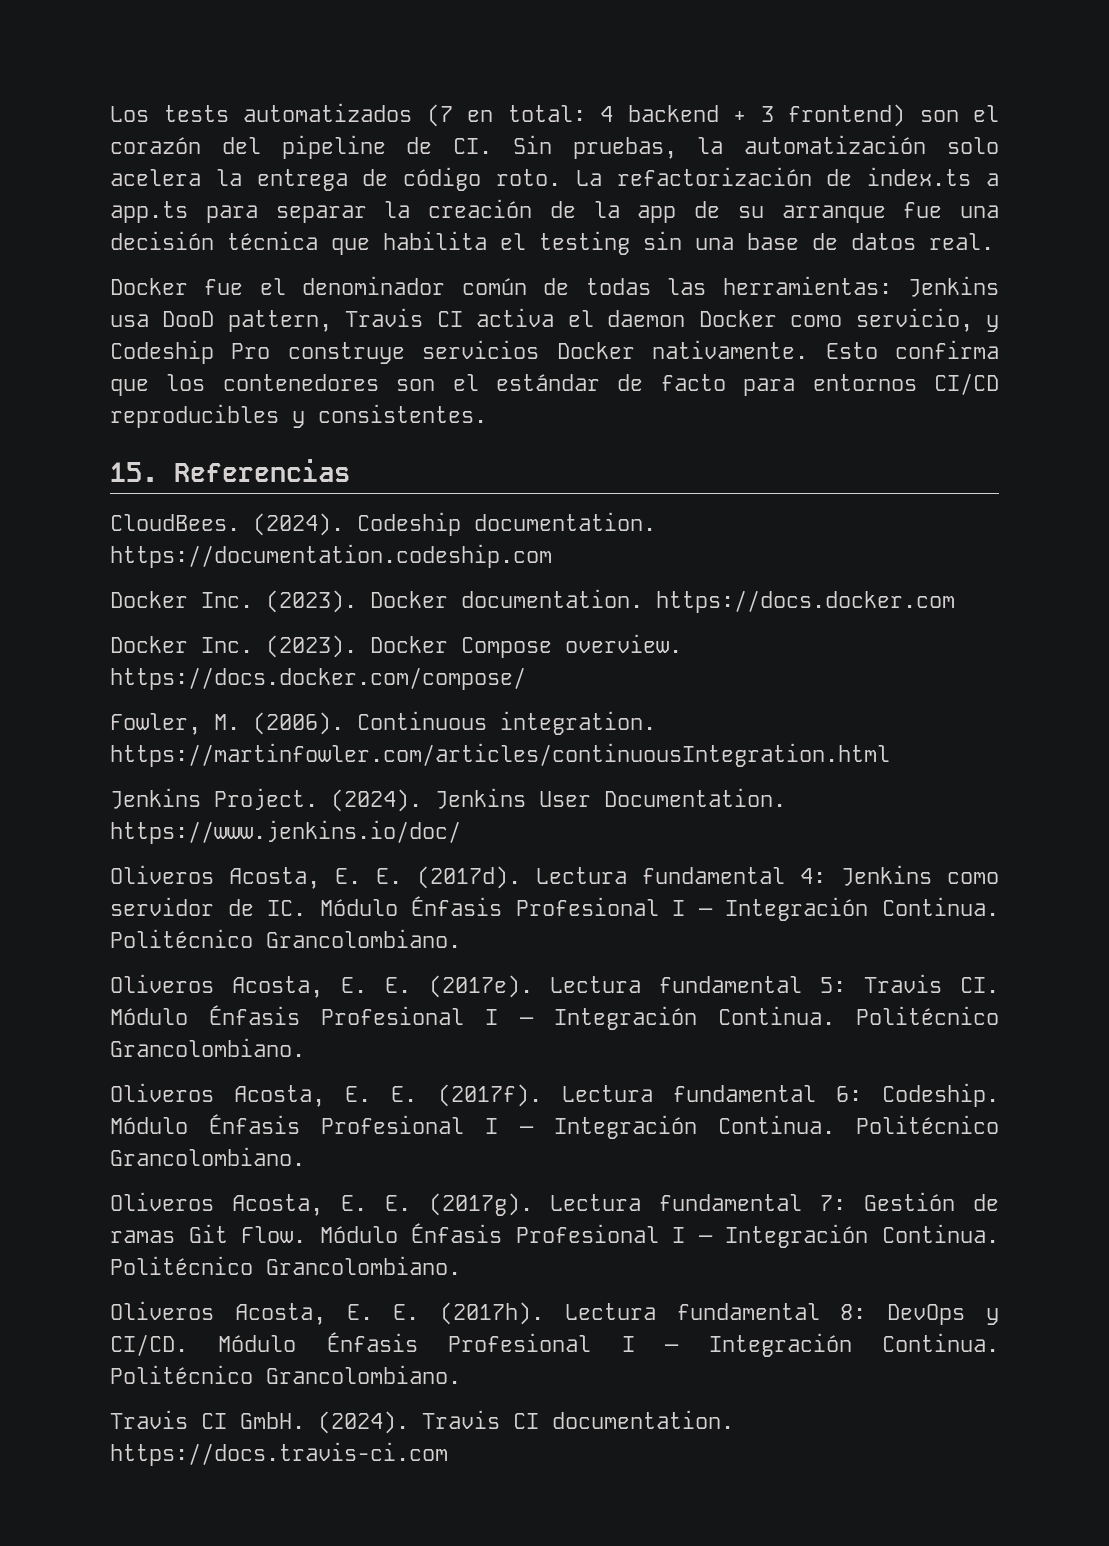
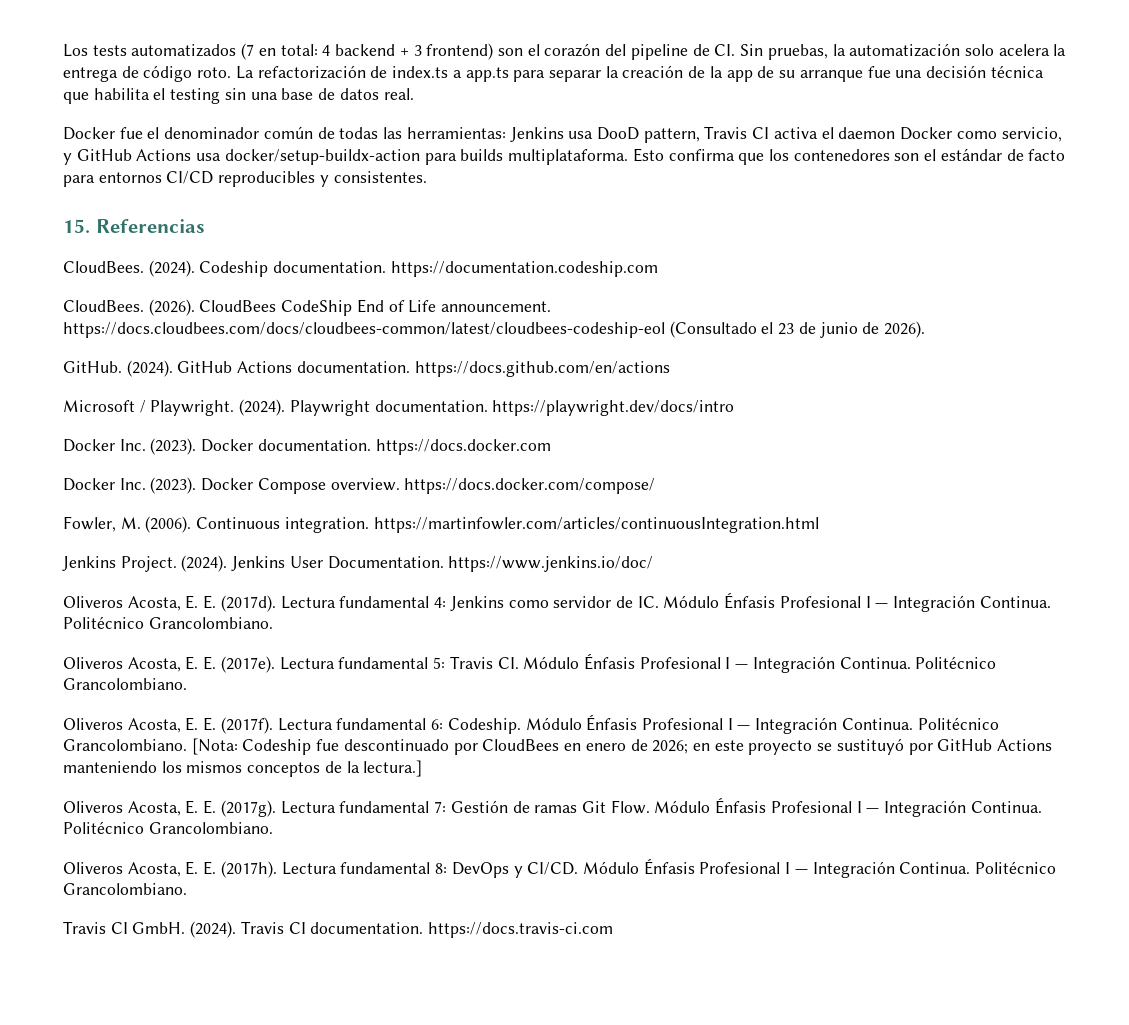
- Docker fue el denominador común de todas las herramientas: Jenkins usa DooD pattern, Travis CI activa el daemon Docker como servicio, y Codeship Pro construye servicios Docker nativamente.
+ Docker fue el denominador común de todas las herramientas: Jenkins usa DooD pattern, Travis CI activa el daemon Docker como servicio, y GitHub Actions usa docker/setup-buildx-action para builds multiplataforma.
+ CloudBees. (2026). CloudBees CodeShip End of Life announcement. https://docs.cloudbees.com/docs/cloudbees-common/latest/cloudbees-codeship-eol (Consultado el 23 de junio de 2026).
+ GitHub. (2024). GitHub Actions documentation. https://docs.github.com/en/actions
+ Microsoft / Playwright. (2024). Playwright documentation. https://playwright.dev/docs/intro
+ [Nota: Codeship fue descontinuado por CloudBees en enero de 2026; en este proyecto se sustituyó por GitHub Actions manteniendo los mismos conceptos de la lectura.]

